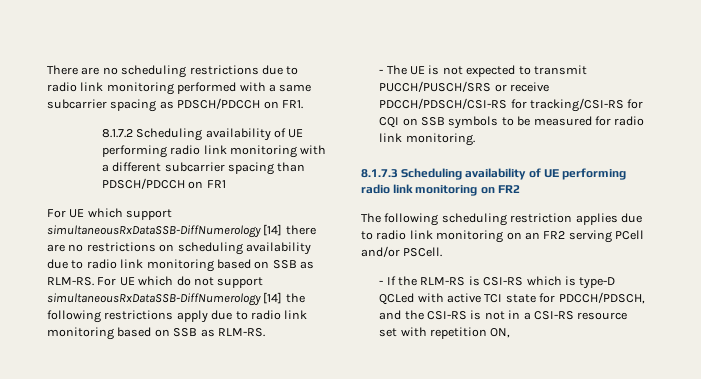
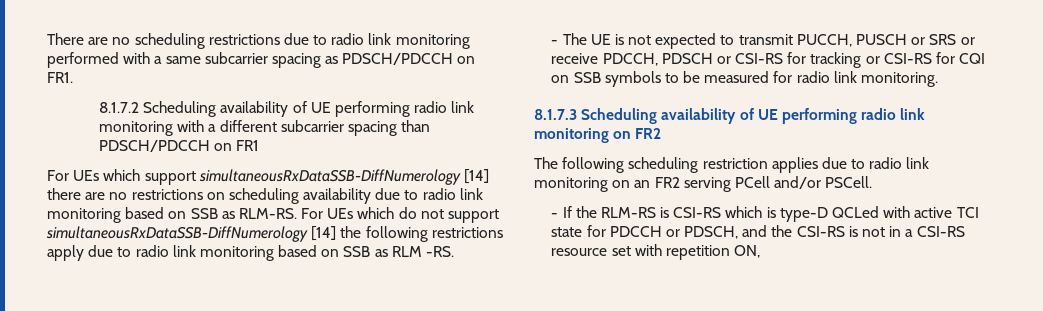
- For UE which support simultaneousRxDataSSB-DiffNumerology [14] there are no restrictions on scheduling availability due to radio link monitoring based on SSB as RLM-RS.
+ For UEs which support simultaneousRxDataSSB-DiffNumerology [14] there are no restrictions on scheduling availability due to radio link monitoring based on SSB as RLM-RS.
- For UE which do not support simultaneousRxDataSSB-DiffNumerology [14] the following restrictions apply due to radio link monitoring based on SSB as RLM-RS.
+ For UEs which do not support simultaneousRxDataSSB-DiffNumerology [14] the following restrictions apply due to radio link monitoring based on SSB as RLM -RS.
- - The UE is not expected to transmit PUCCH/PUSCH/SRS or receive PDCCH/PDSCH/CSI-RS for tracking/CSI-RS for CQI on SSB symbols to be measured for radio link monitoring.
+ - The UE is not expected to transmit PUCCH, PUSCH or SRS or receive PDCCH, PDSCH or CSI-RS for tracking or CSI-RS for CQI on SSB symbols to be measured for radio link monitoring.
- - If the RLM-RS is CSI-RS which is type-D QCLed with active TCI state for PDCCH/PDSCH, and the CSI-RS is not in a CSI-RS resource set with repetition ON,
+ - If the RLM-RS is CSI-RS which is type-D QCLed with active TCI state for PDCCH or PDSCH, and the CSI-RS is not in a CSI-RS resource set with repetition ON,

